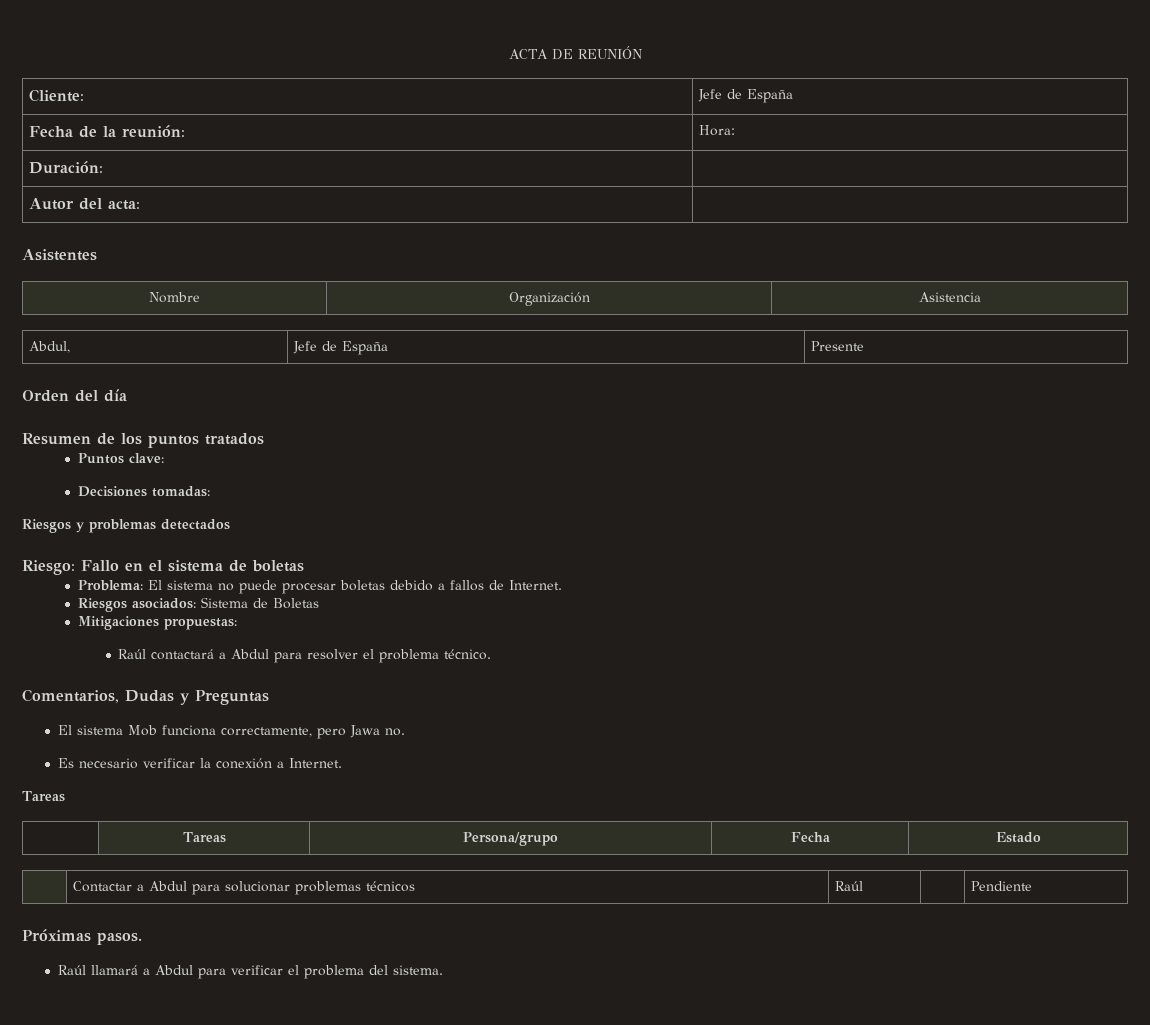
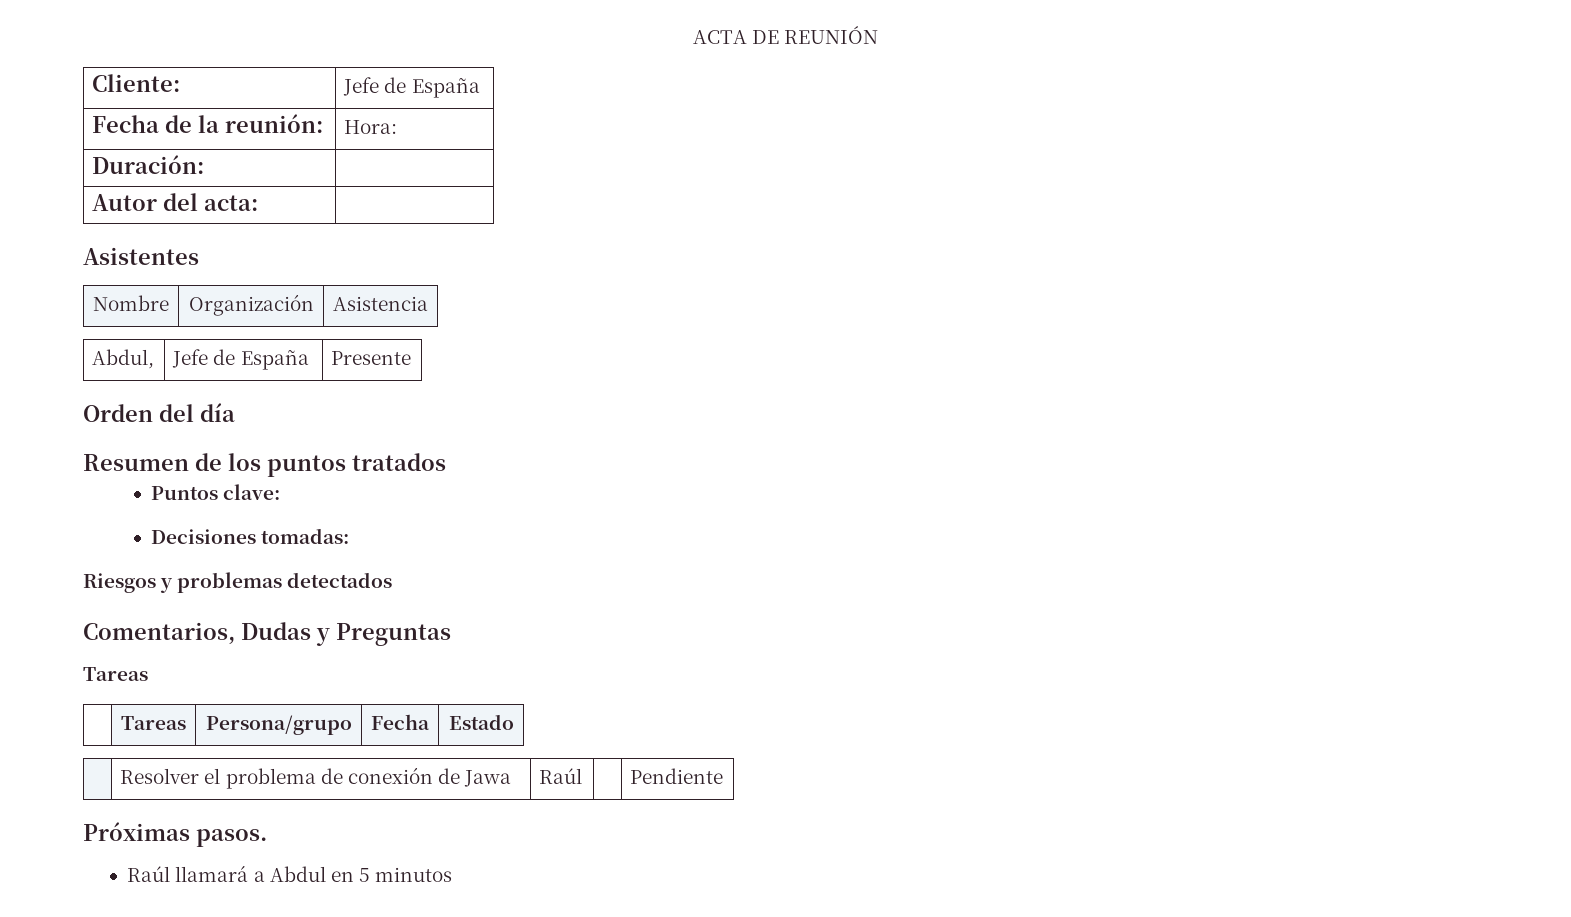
- Riesgo: Fallo en el sistema de boletas
- Problema: El sistema no puede procesar boletas debido a fallos de Internet.
- Riesgos asociados: Sistema de Boletas
- Mitigaciones propuestas:
- Raúl contactará a Abdul para resolver el problema técnico.
  Comentarios, Dudas y Preguntas
- El sistema Mob funciona correctamente, pero Jawa no.
- Es necesario verificar la conexión a Internet.
- | Contactar a Abdul para solucionar problemas técnicos | Raúl | | Pendiente
+ | Resolver el problema de conexión de Jawa | Raúl | | Pendiente
- Raúl llamará a Abdul para verificar el problema del sistema.
+ Raúl llamará a Abdul en 5 minutos

